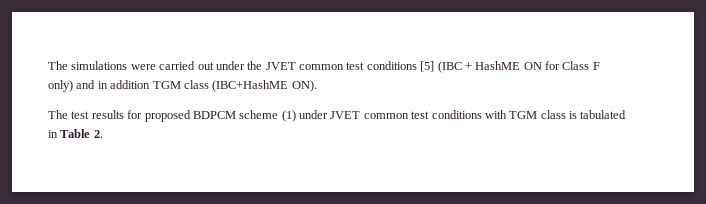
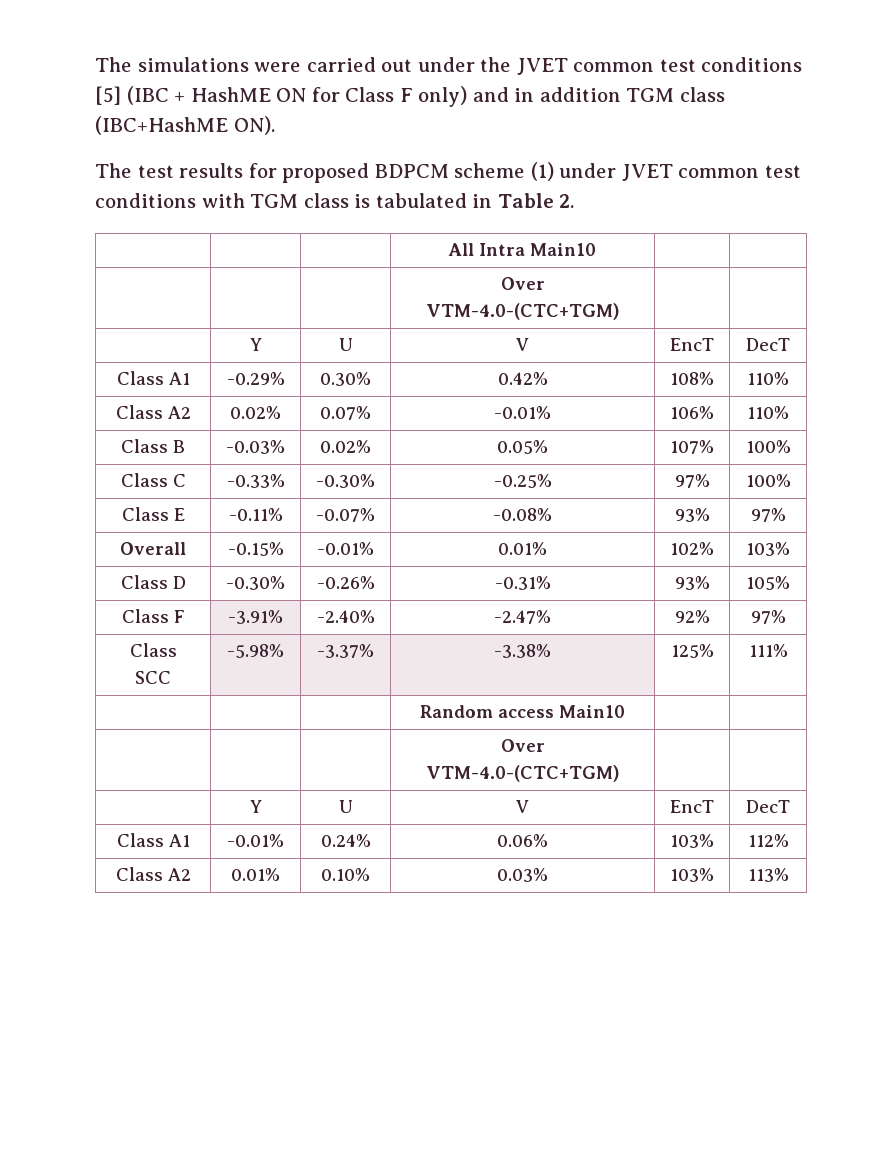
+ | | | All Intra Main10 | |
+ | | | Over VTM-4.0-(CTC+TGM) | |
+ | Y | U | V | EncT | DecT
+ Class A1 | -0.29% | 0.30% | 0.42% | 108% | 110%
+ Class A2 | 0.02% | 0.07% | -0.01% | 106% | 110%
+ Class B | -0.03% | 0.02% | 0.05% | 107% | 100%
+ Class C | -0.33% | -0.30% | -0.25% | 97% | 100%
+ Class E | -0.11% | -0.07% | -0.08% | 93% | 97%
+ Overall | -0.15% | -0.01% | 0.01% | 102% | 103%
+ Class D | -0.30% | -0.26% | -0.31% | 93% | 105%
+ Class F | -3.91% | -2.40% | -2.47% | 92% | 97%
+ Class SCC | -5.98% | -3.37% | -3.38% | 125% | 111%
+ | | | Random access Main10 | |
+ | | | Over VTM-4.0-(CTC+TGM) | |
+ | Y | U | V | EncT | DecT
+ Class A1 | -0.01% | 0.24% | 0.06% | 103% | 112%
+ Class A2 | 0.01% | 0.10% | 0.03% | 103% | 113%

